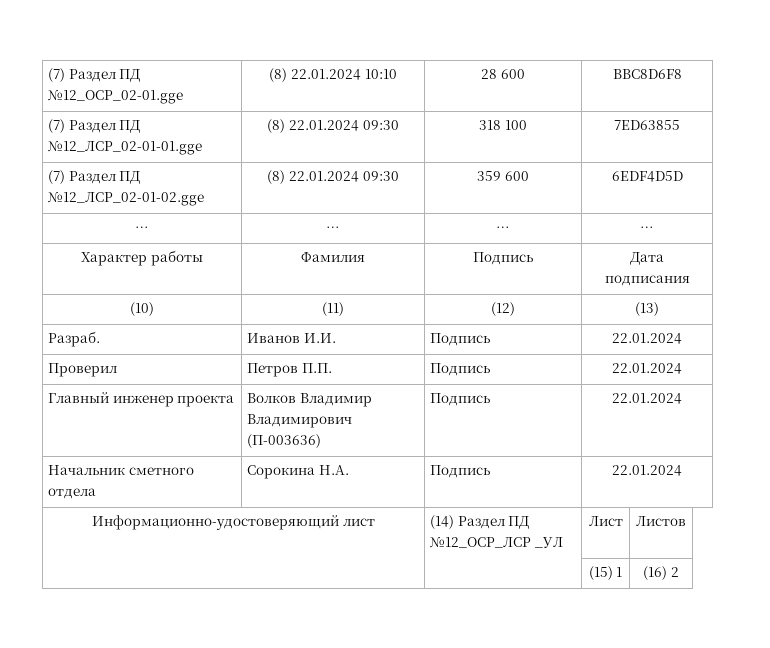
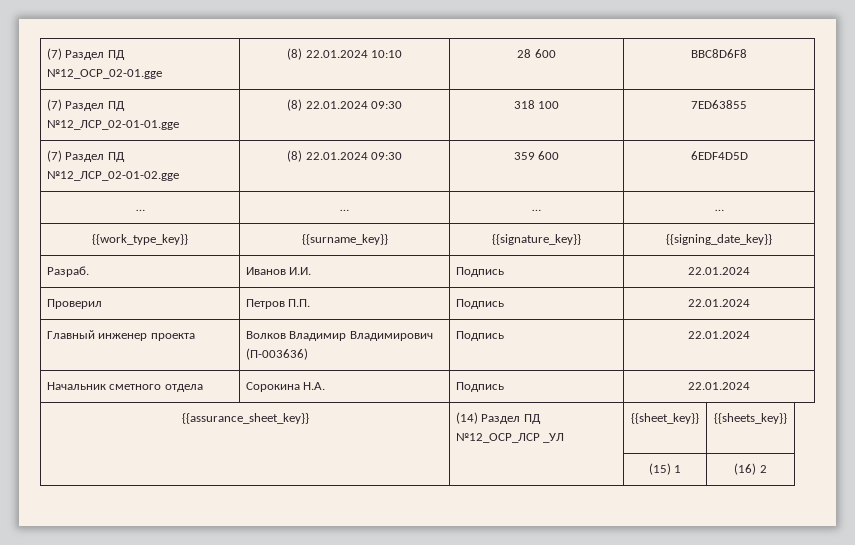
- Характер работы | Фамилия | Подпись | Дата подписания
- (10) | (11) | (12) | (13)
+ {{work_type_key}} | {{surname_key}} | {{signature_key}} | {{signing_date_key}}
- Информационно-удостоверяющий лист | (14) Раздел ПД №12_ОСР_ЛСР _УЛ | Лист | Листов
+ {{assurance_sheet_key}} | (14) Раздел ПД №12_ОСР_ЛСР _УЛ | {{sheet_key}} | {{sheets_key}}

